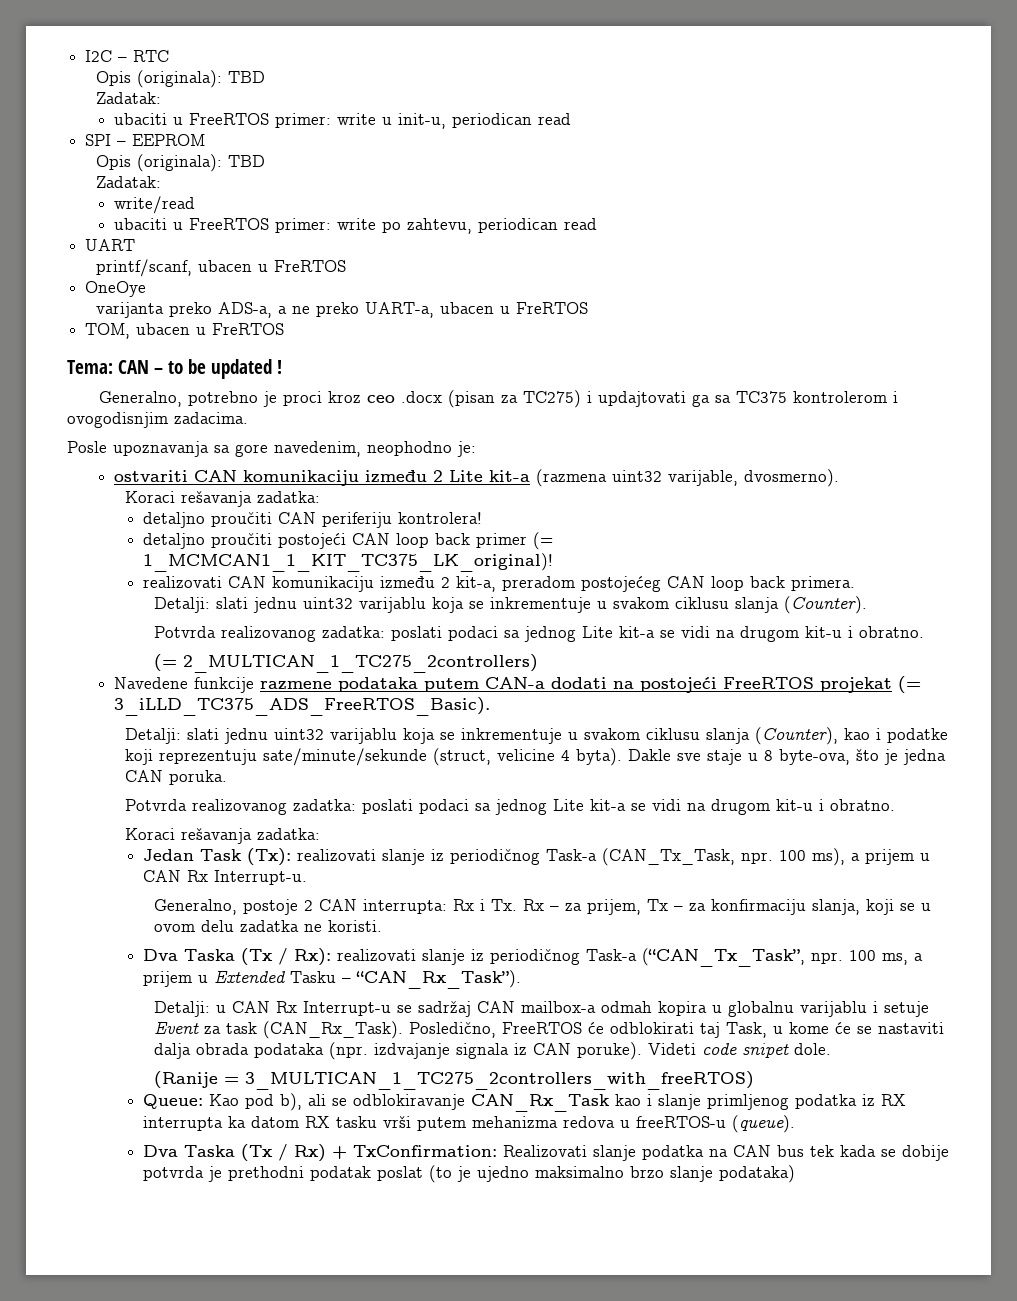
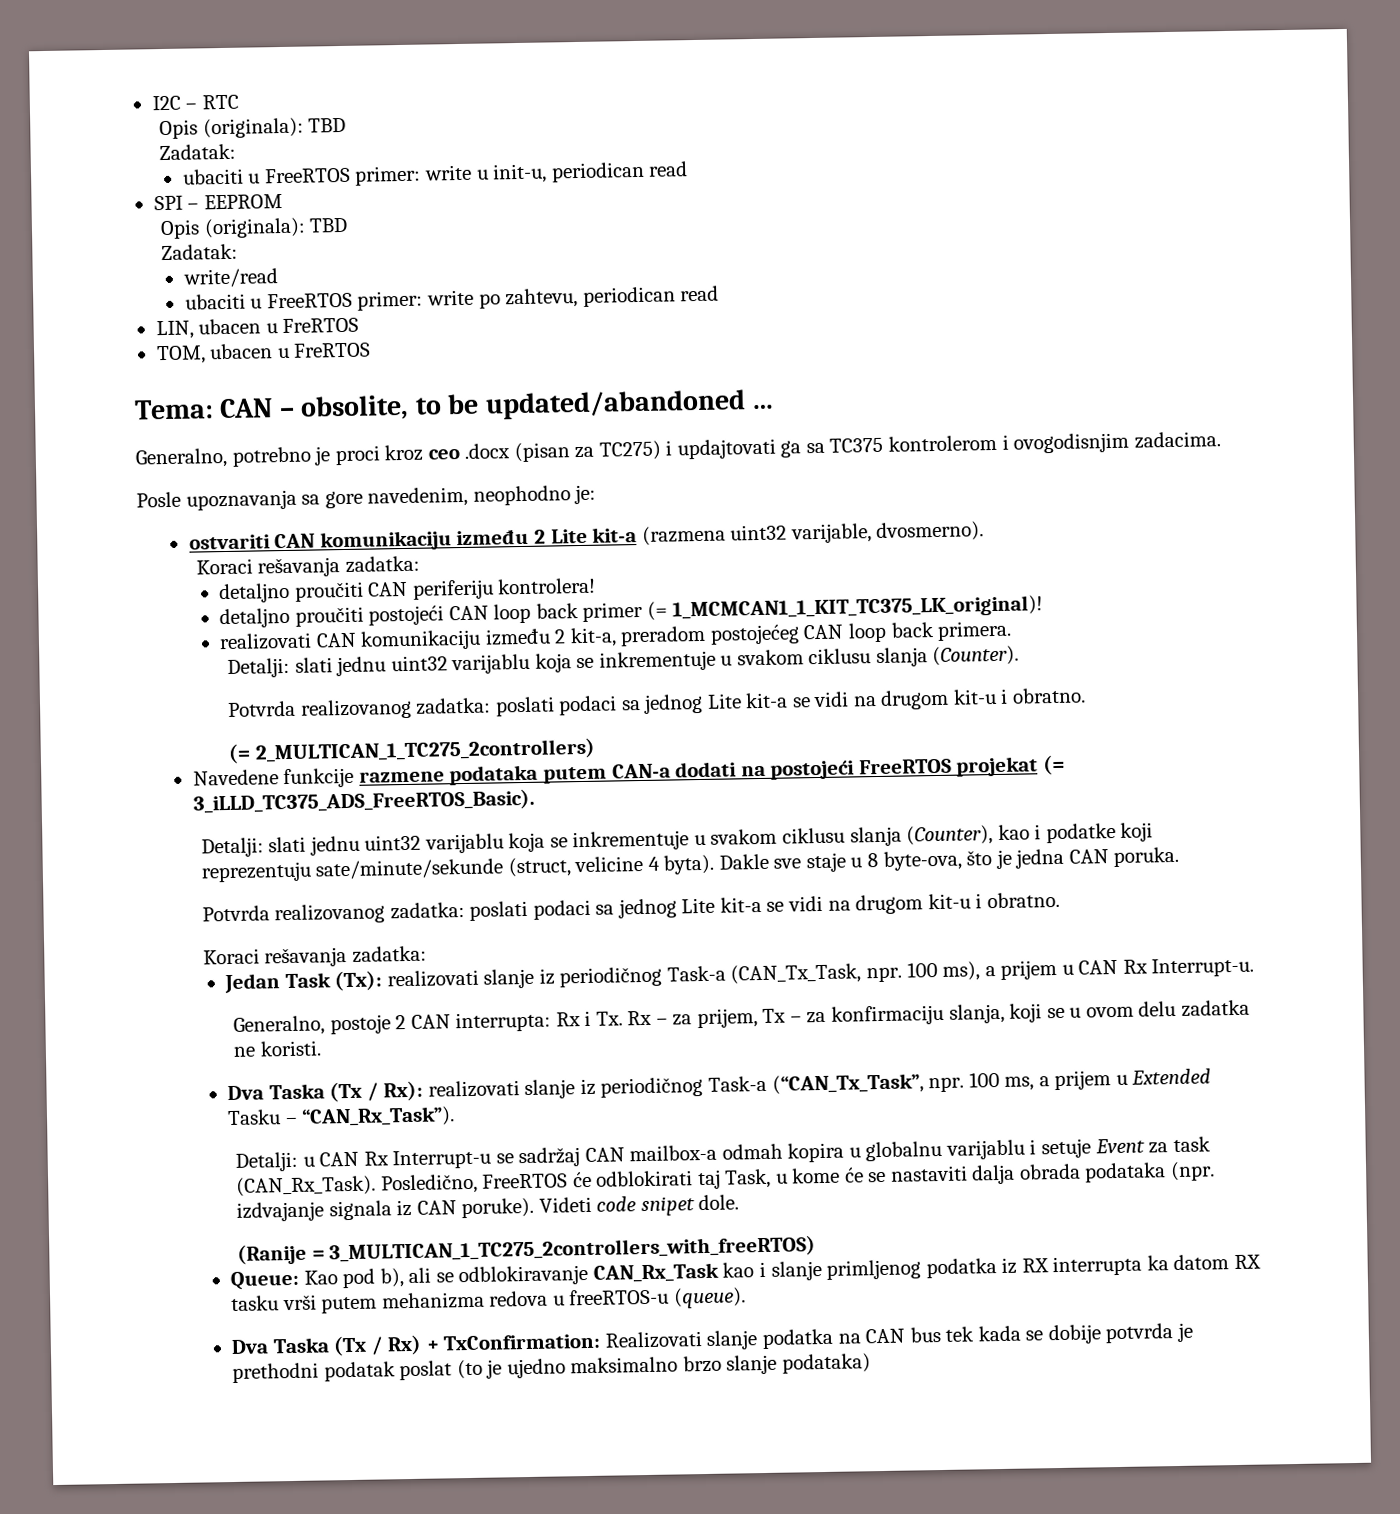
- UART
- printf/scanf, ubacen u FreRTOS
- OneOye
- varijanta preko ADS-a, a ne preko UART-a, ubacen u FreRTOS
+ LIN, ubacen u FreRTOS
- Tema: CAN – to be updated !
+ Tema: CAN – obsolite, to be updated/abandoned …

